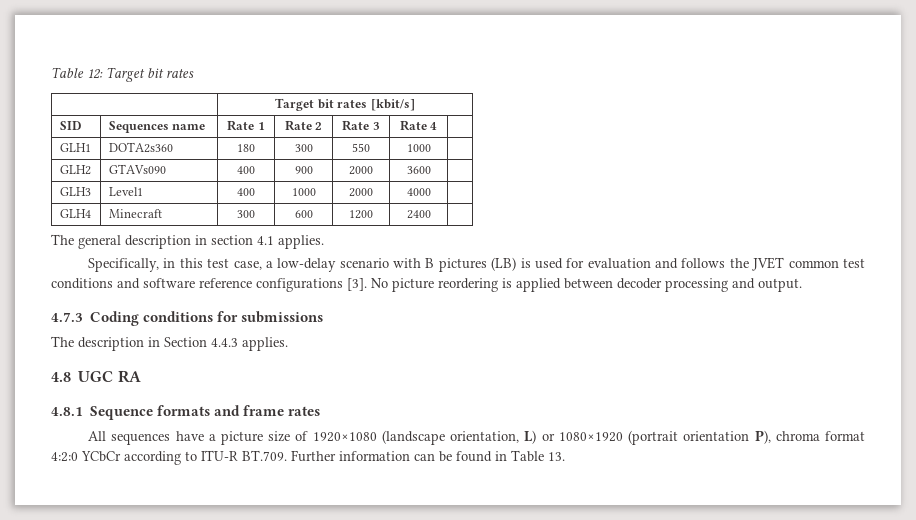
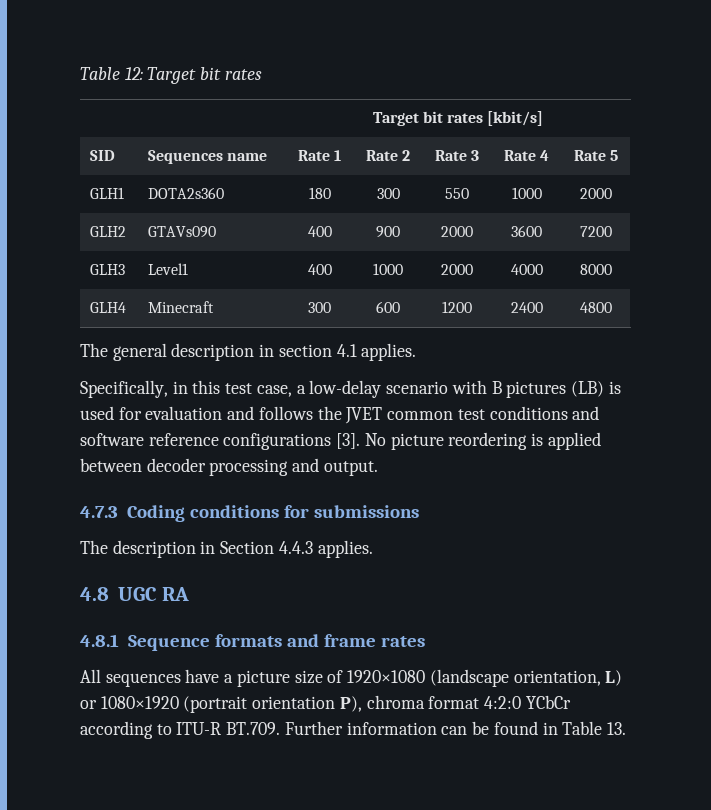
- SID | Sequences name | Rate 1 | Rate 2 | Rate 3 | Rate 4 |
+ SID | Sequences name | Rate 1 | Rate 2 | Rate 3 | Rate 4 | Rate 5
- GLH1 | DOTA2s360 | 180 | 300 | 550 | 1000 |
+ GLH1 | DOTA2s360 | 180 | 300 | 550 | 1000 | 2000
- GLH2 | GTAVs090 | 400 | 900 | 2000 | 3600 |
+ GLH2 | GTAVs090 | 400 | 900 | 2000 | 3600 | 7200
- GLH3 | Level1 | 400 | 1000 | 2000 | 4000 |
+ GLH3 | Level1 | 400 | 1000 | 2000 | 4000 | 8000
- GLH4 | Minecraft | 300 | 600 | 1200 | 2400 |
+ GLH4 | Minecraft | 300 | 600 | 1200 | 2400 | 4800

